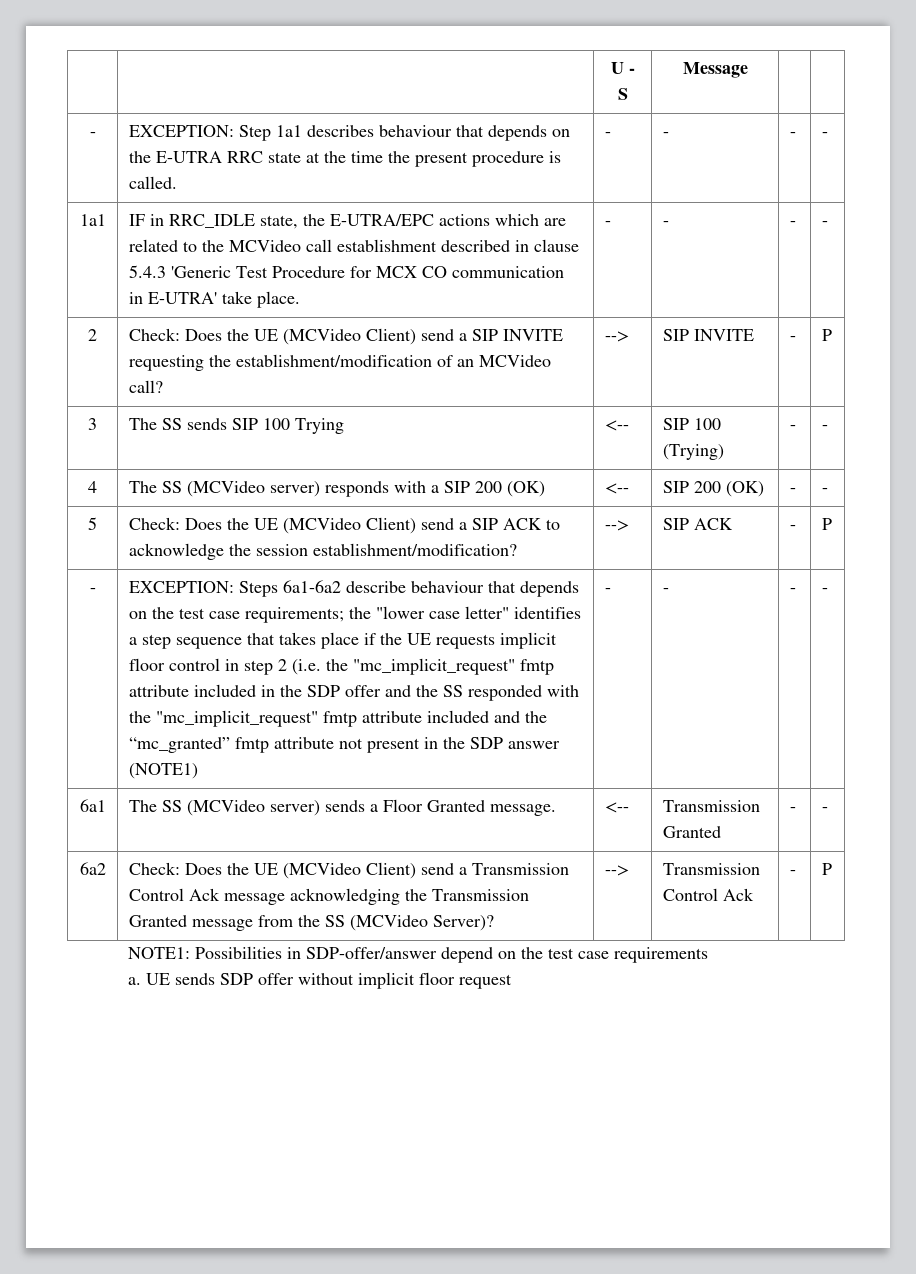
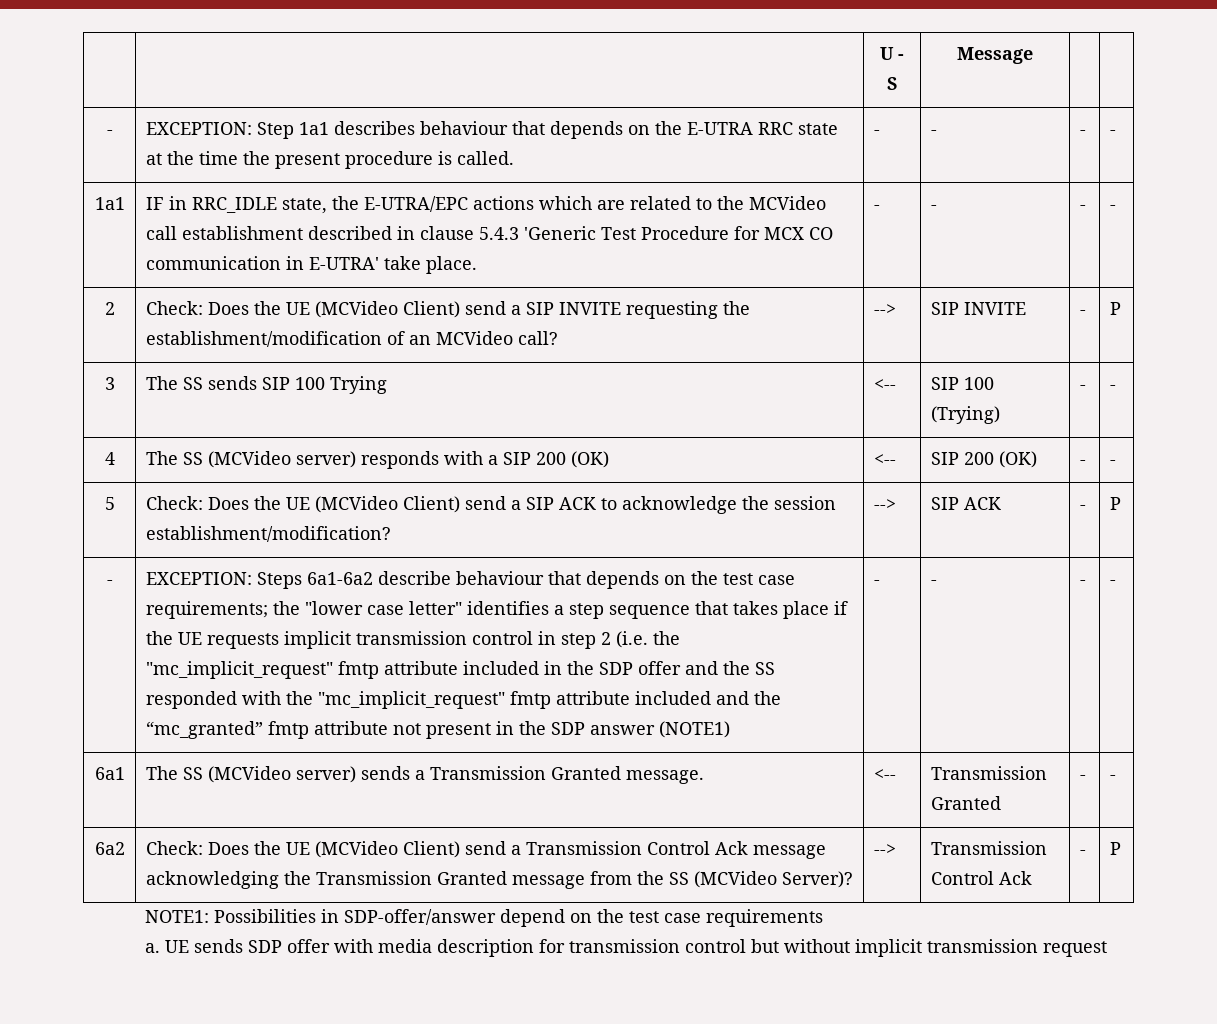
- the "lower case letter" identifies a step sequence that takes place if the UE requests implicit floor control in step 2 (i.e. the "mc_implicit_request" fmtp attribute included in the SDP offer and the SS responded with the "mc_implicit_request" fmtp attribute included and the “mc_granted” fmtp attribute not present in the SDP answer (NOTE1)
+ the "lower case letter" identifies a step sequence that takes place if the UE requests implicit transmission control in step 2 (i.e. the "mc_implicit_request" fmtp attribute included in the SDP offer and the SS responded with the "mc_implicit_request" fmtp attribute included and the “mc_granted” fmtp attribute not present in the SDP answer (NOTE1)
- 6a1 | The SS (MCVideo server) sends a Floor Granted message. | <-- | Transmission Granted | - | -
+ 6a1 | The SS (MCVideo server) sends a Transmission Granted message. | <-- | Transmission Granted | - | -
- UE sends SDP offer without implicit floor request
+ UE sends SDP offer with media description for transmission control but without implicit transmission request

